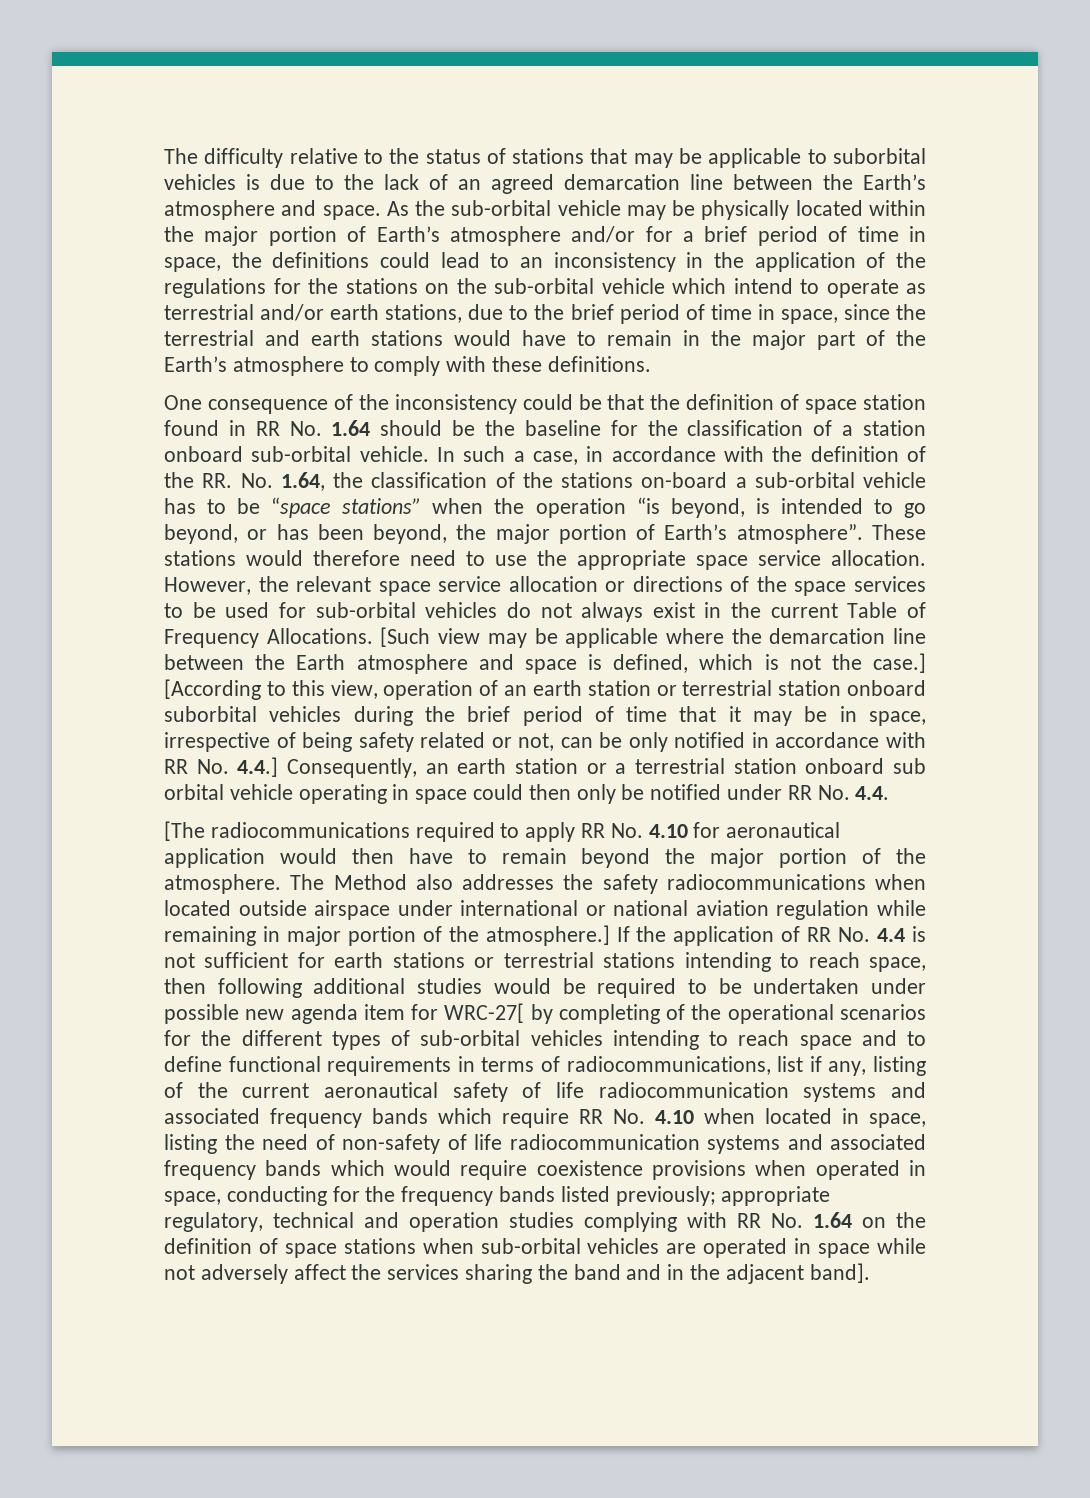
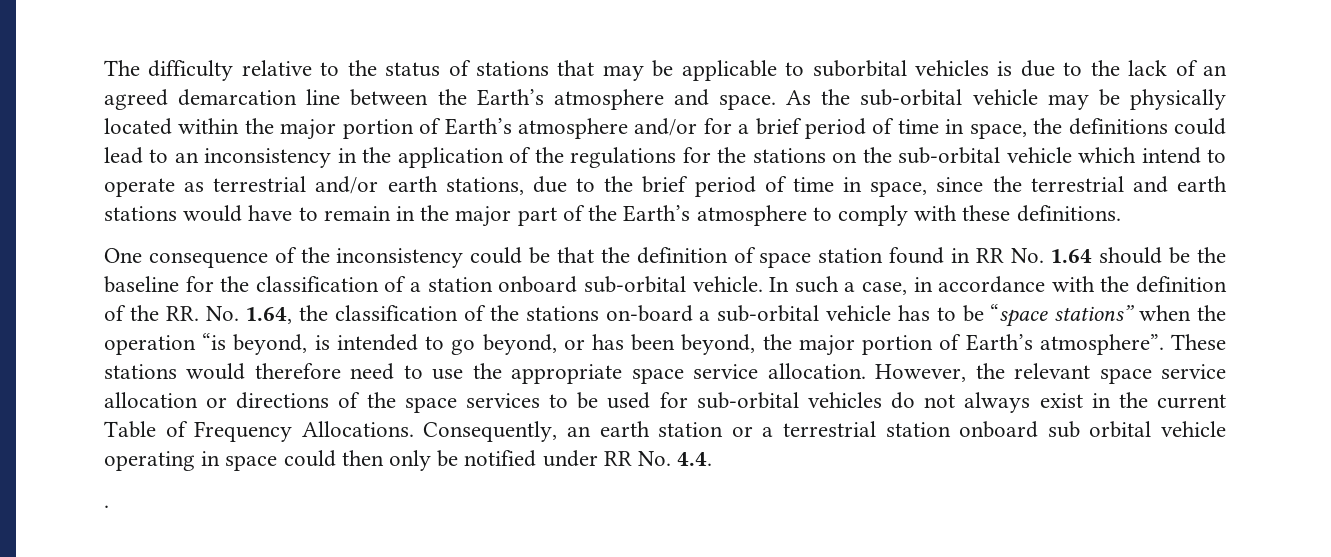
- [Such view may be applicable where the demarcation line between the Earth atmosphere and space is defined, which is not the case.] [According to this view, operation of an earth station or terrestrial station onboard suborbital vehicles during the brief period of time that it may be in space, irrespective of being safety related or not, can be only notified in accordance with RR No. 4.4.] Consequently, an earth station or a terrestrial station onboard sub orbital vehicle operating in space could then only be notified under RR No. 4.4.
+ Consequently, an earth station or a terrestrial station onboard sub orbital vehicle operating in space could then only be notified under RR No. 4.4.
- [The radiocommunications required to apply RR No. 4.10 for aeronautical application would then have to remain beyond the major portion of the atmosphere. The Method also addresses the safety radiocommunications when located outside airspace under international or national aviation regulation while remaining in major portion of the atmosphere.] If the application of RR No. 4.4 is not sufficient for earth stations or terrestrial stations intending to reach space, then following additional studies would be required to be undertaken under possible new agenda item for WRC-27[ by completing of the operational scenarios for the different types of sub-orbital vehicles intending to reach space and to define functional requirements in terms of radiocommunications, list if any, listing of the current aeronautical safety of life radiocommunication systems and associated frequency bands which require RR No. 4.10 when located in space, listing the need of non-safety of life radiocommunication systems and associated frequency bands which would require coexistence provisions when operated in space, conducting for the frequency bands listed previously; appropriate regulatory, technical and operation studies complying with RR No. 1.64 on the definition of space stations when sub-orbital vehicles are operated in space while not adversely affect the services sharing the band and in the adjacent band].
+ .

